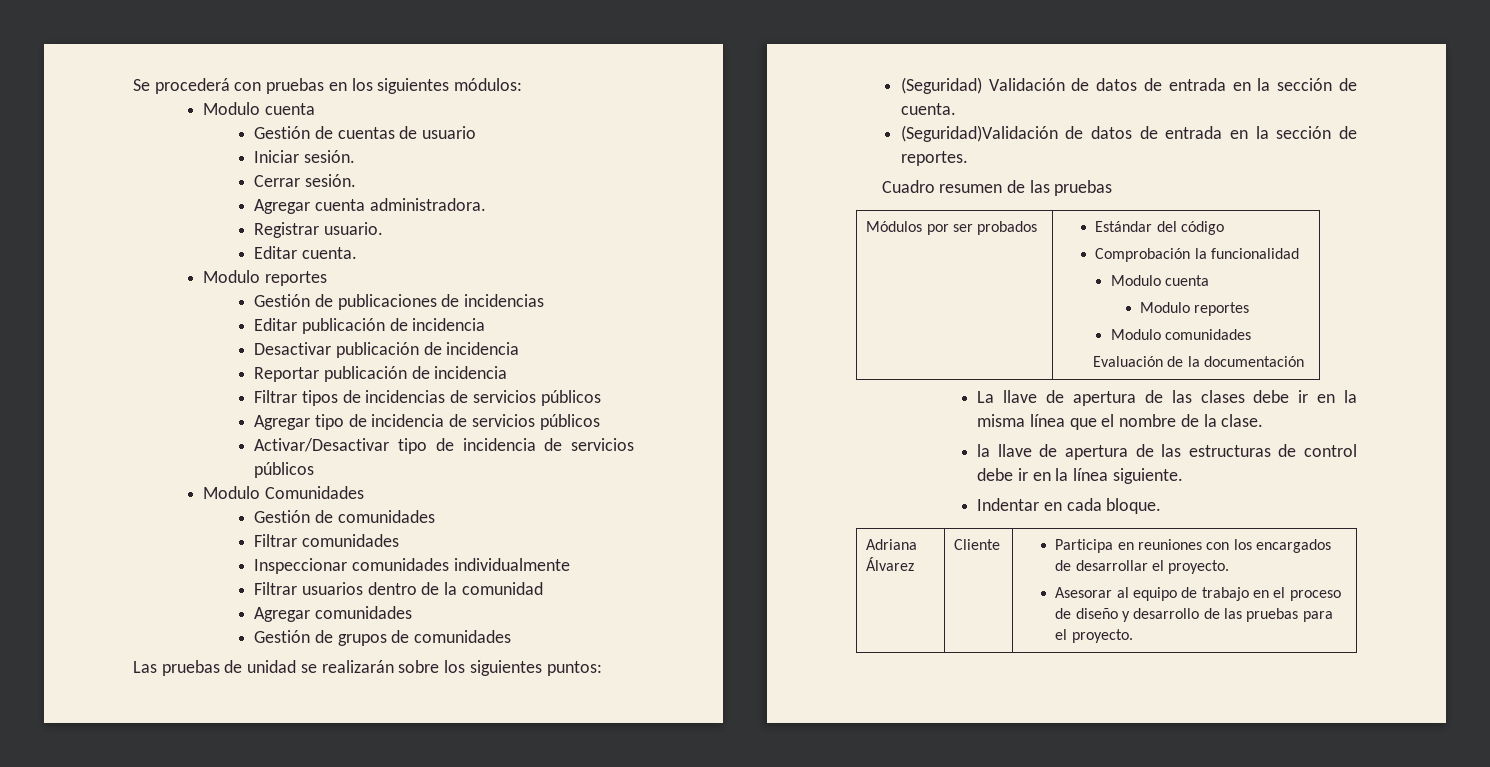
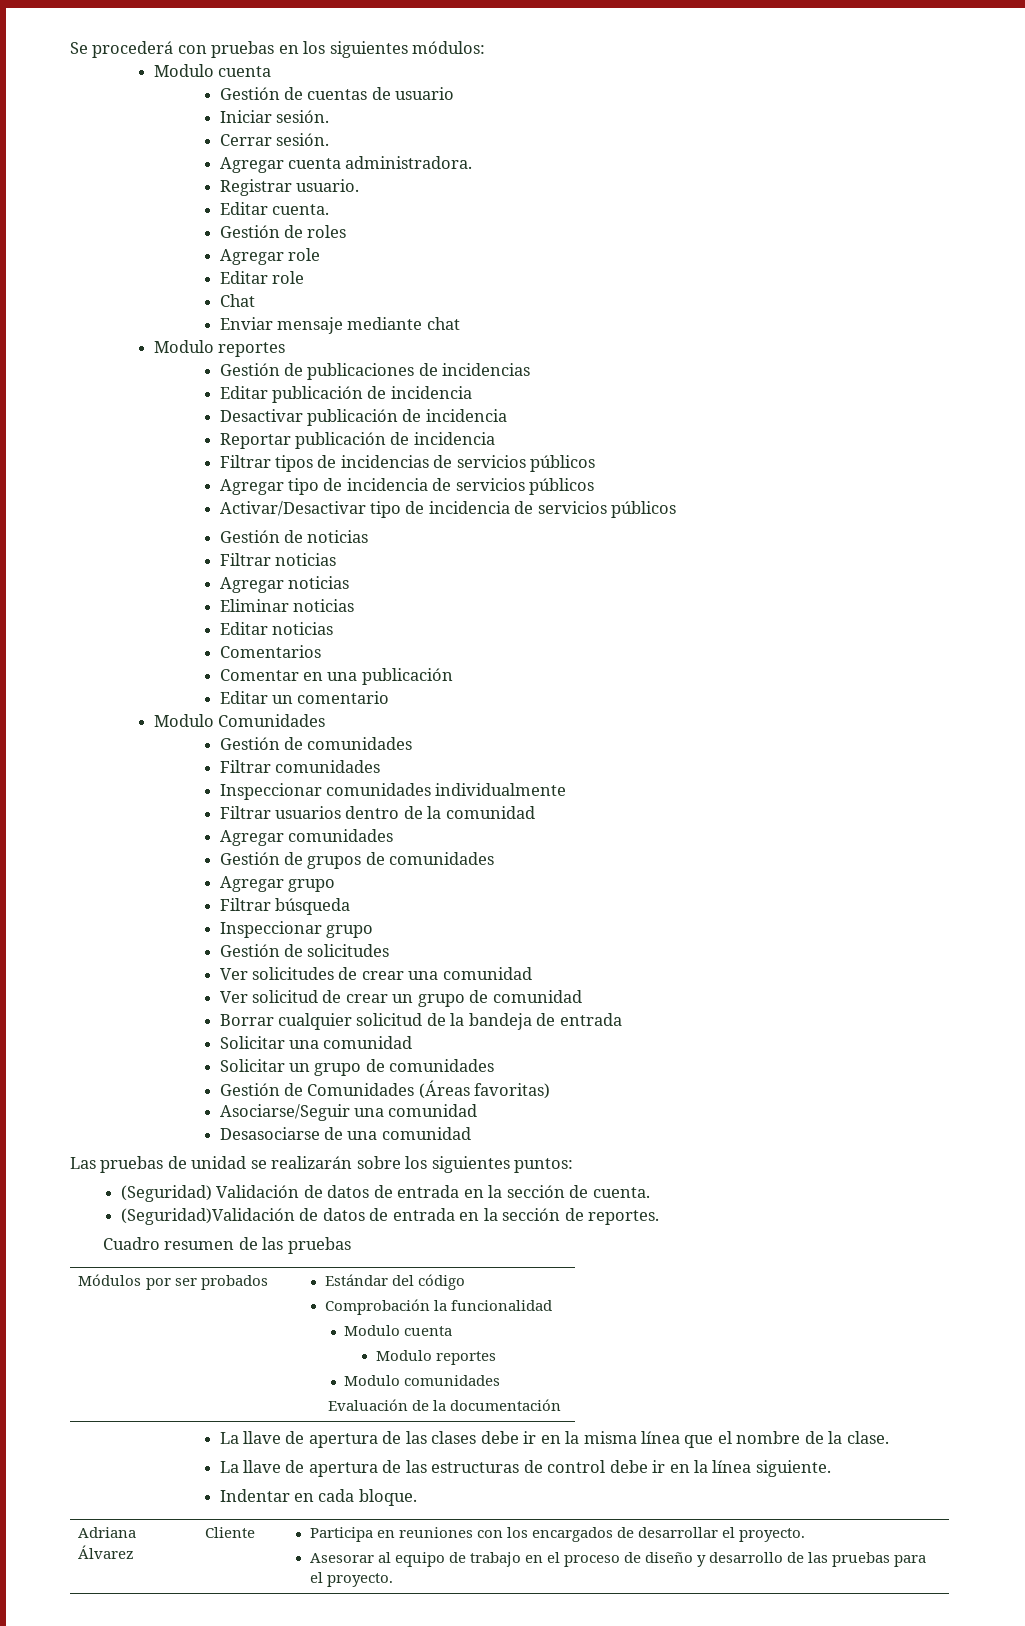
+ Gestión de roles
+ Agregar role
+ Editar role
+ Chat
+ Enviar mensaje mediante chat
+ Gestión de noticias
+ Filtrar noticias
+ Agregar noticias
+ Eliminar noticias
+ Editar noticias
+ Comentarios
+ Comentar en una publicación
+ Editar un comentario
+ Agregar grupo
+ Filtrar búsqueda
+ Inspeccionar grupo
+ Gestión de solicitudes
+ Ver solicitudes de crear una comunidad
+ Ver solicitud de crear un grupo de comunidad
+ Borrar cualquier solicitud de la bandeja de entrada
+ Solicitar una comunidad
+ Solicitar un grupo de comunidades
+ Gestión de Comunidades (Áreas favoritas)
+ Asociarse/Seguir una comunidad
+ Desasociarse de una comunidad
- la llave de apertura de las estructuras de control debe ir en la línea siguiente.
+ La llave de apertura de las estructuras de control debe ir en la línea siguiente.

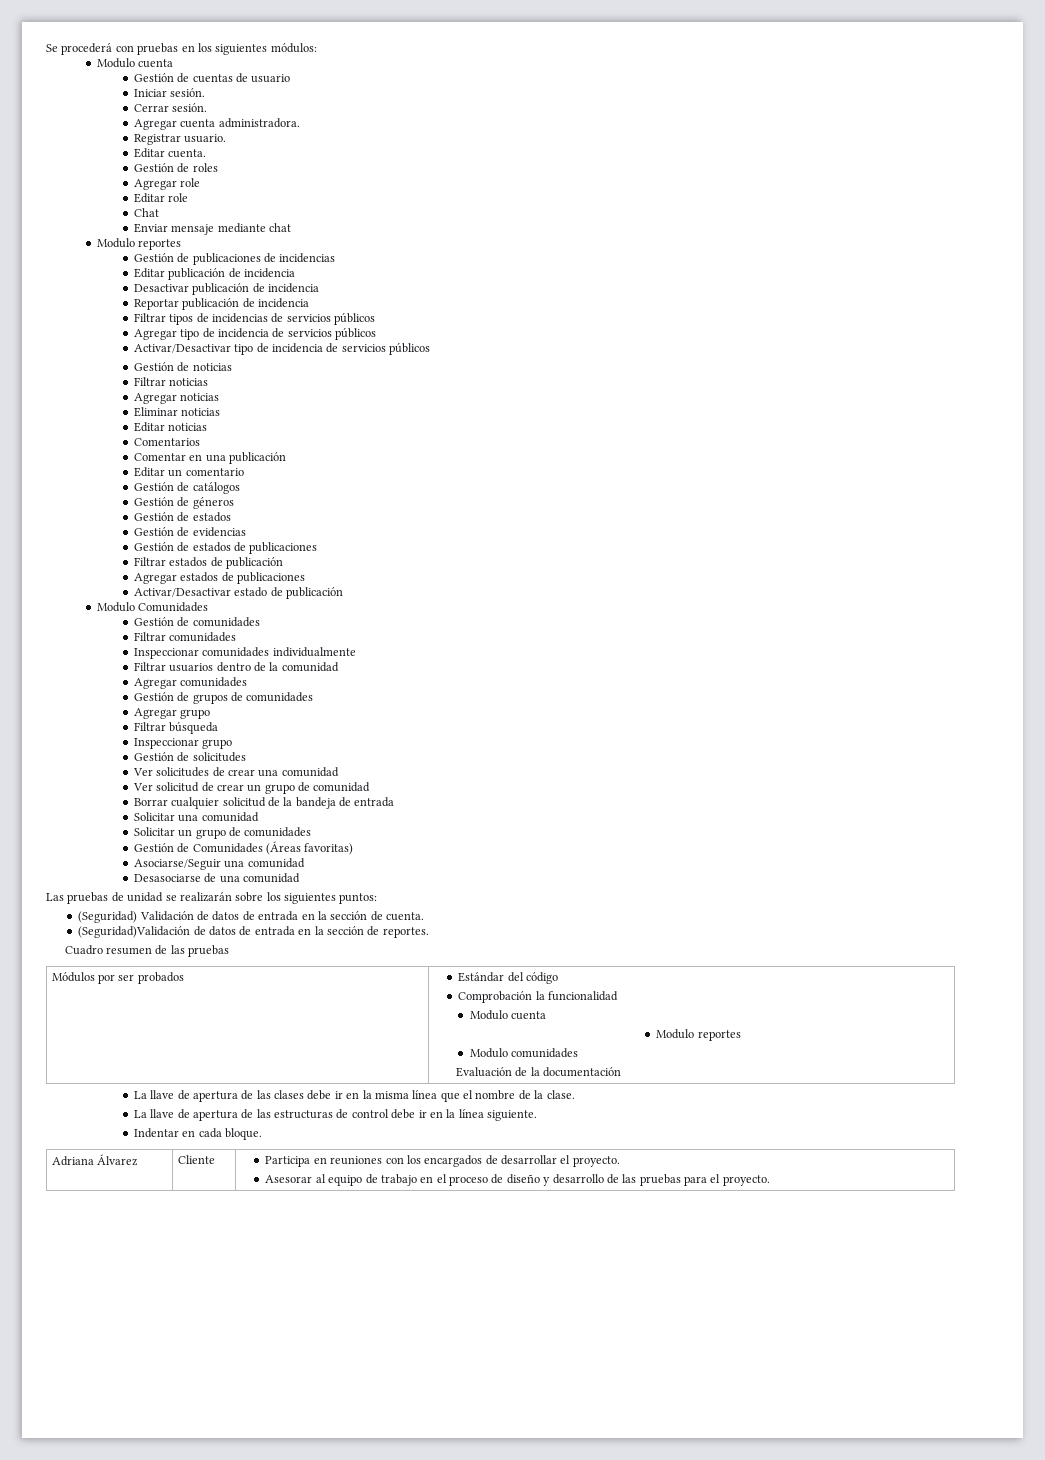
+ Gestión de catálogos
+ Gestión de géneros
+ Gestión de estados
+ Gestión de evidencias
+ Gestión de estados de publicaciones
+ Filtrar estados de publicación
+ Agregar estados de publicaciones
+ Activar/Desactivar estado de publicación

